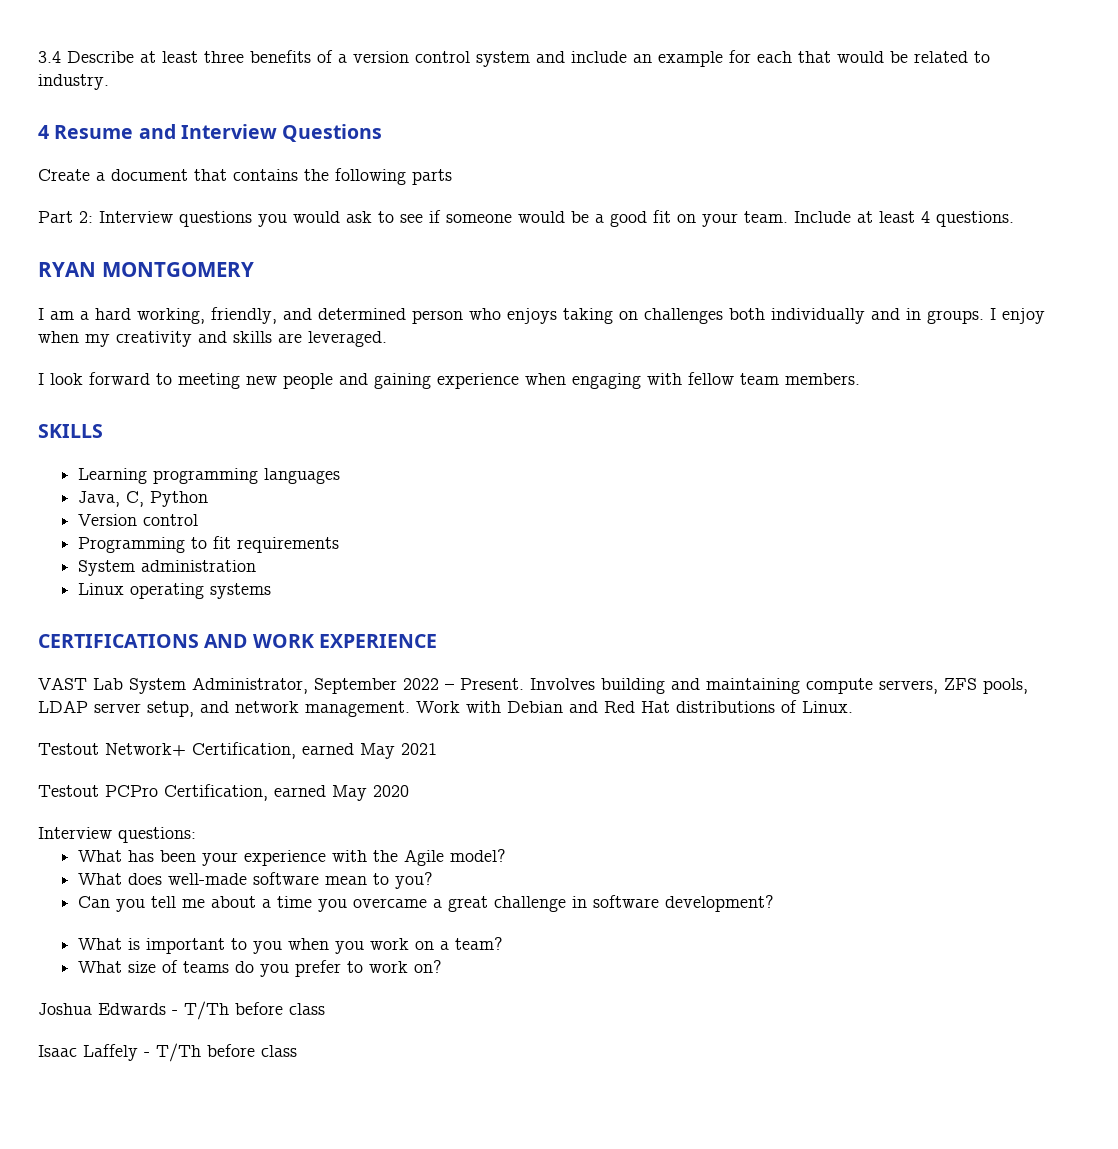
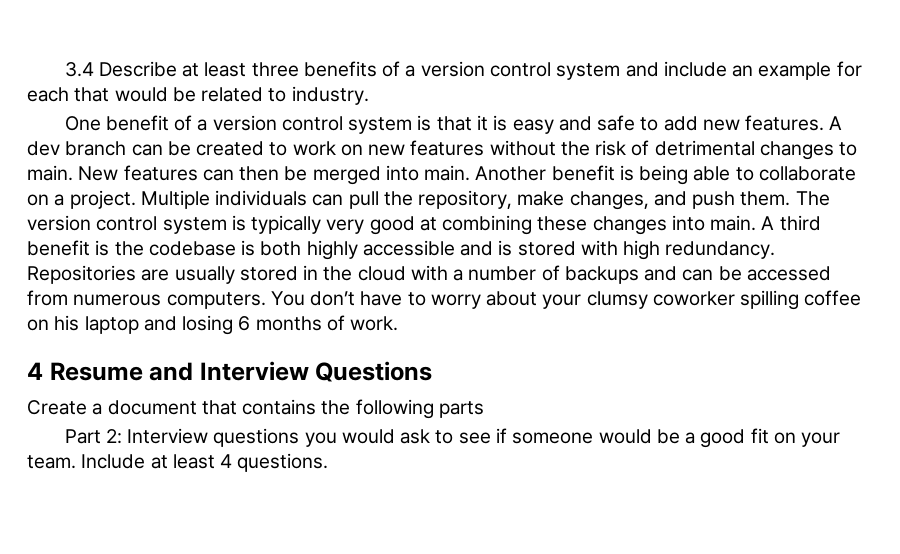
+ One benefit of a version control system is that it is easy and safe to add new features. A dev branch can be created to work on new features without the risk of detrimental changes to main. New features can then be merged into main. Another benefit is being able to collaborate on a project. Multiple individuals can pull the repository, make changes, and push them. The version control system is typically very good at combining these changes into main. A third benefit is the codebase is both highly accessible and is stored with high redundancy. Repositories are usually stored in the cloud with a number of backups and can be accessed from numerous computers. You don’t have to worry about your clumsy coworker spilling coffee on his laptop and losing 6 months of work.
- RYAN MONTGOMERY
- I am a hard working, friendly, and determined person who enjoys taking on challenges both individually and in groups. I enjoy when my creativity and skills are leveraged.
- I look forward to meeting new people and gaining experience when engaging with fellow team members.
- SKILLS
- Learning programming languages
- Java, C, Python
- Version control
- Programming to fit requirements
- System administration
- Linux operating systems
- CERTIFICATIONS AND WORK EXPERIENCE
- VAST Lab System Administrator, September 2022 – Present. Involves building and maintaining compute servers, ZFS pools, LDAP server setup, and network management. Work with Debian and Red Hat distributions of Linux.
- Testout Network+ Certification, earned May 2021
- Testout PCPro Certification, earned May 2020
- Interview questions:
- What has been your experience with the Agile model?
- What does well-made software mean to you?
- Can you tell me about a time you overcame a great challenge in software development?
- What is important to you when you work on a team?
- What size of teams do you prefer to work on?
- Joshua Edwards - T/Th before class
- Isaac Laffely - T/Th before class

